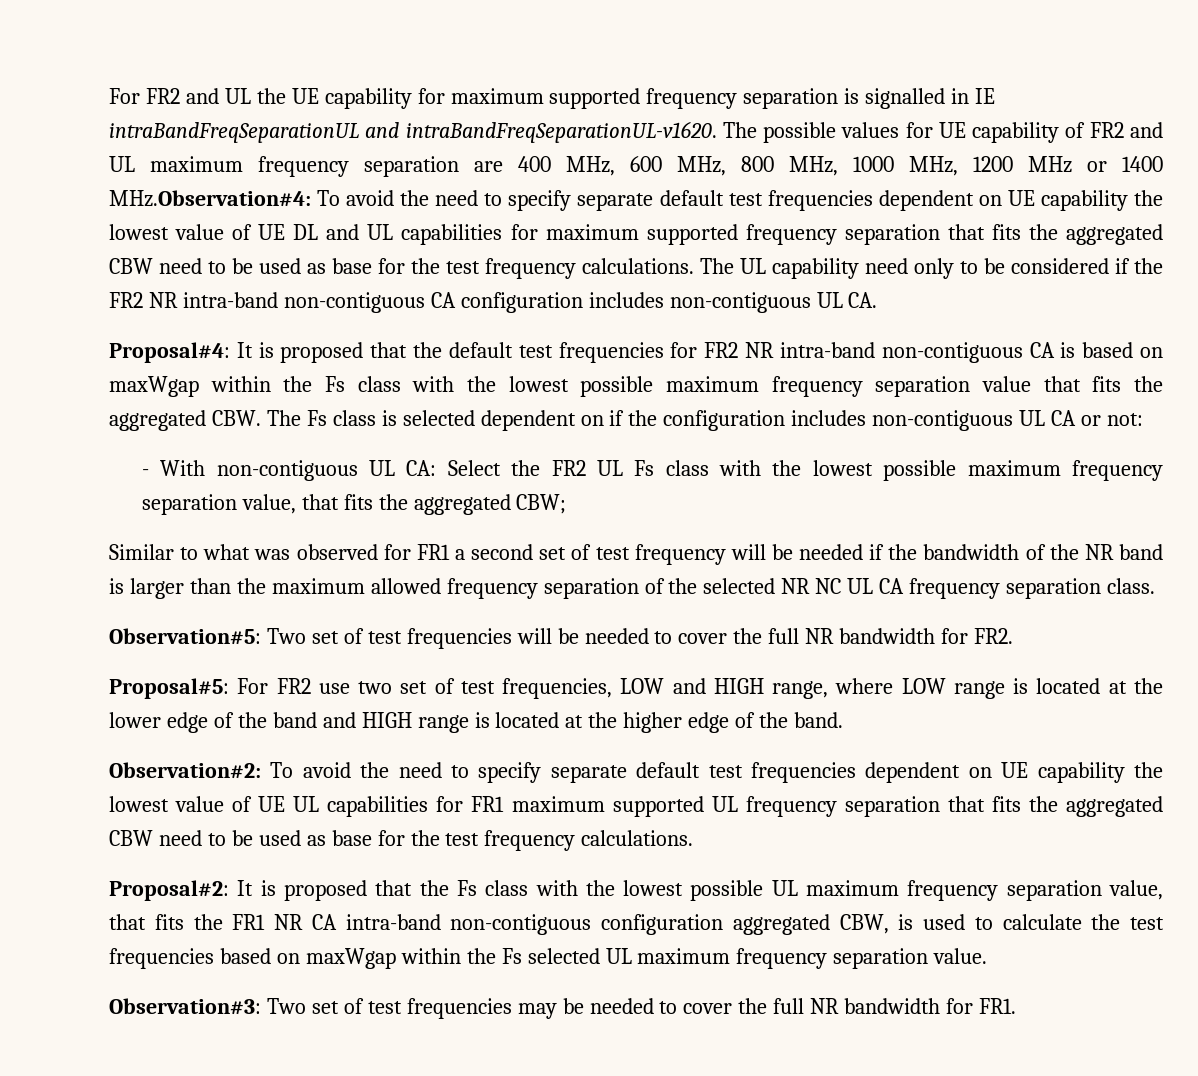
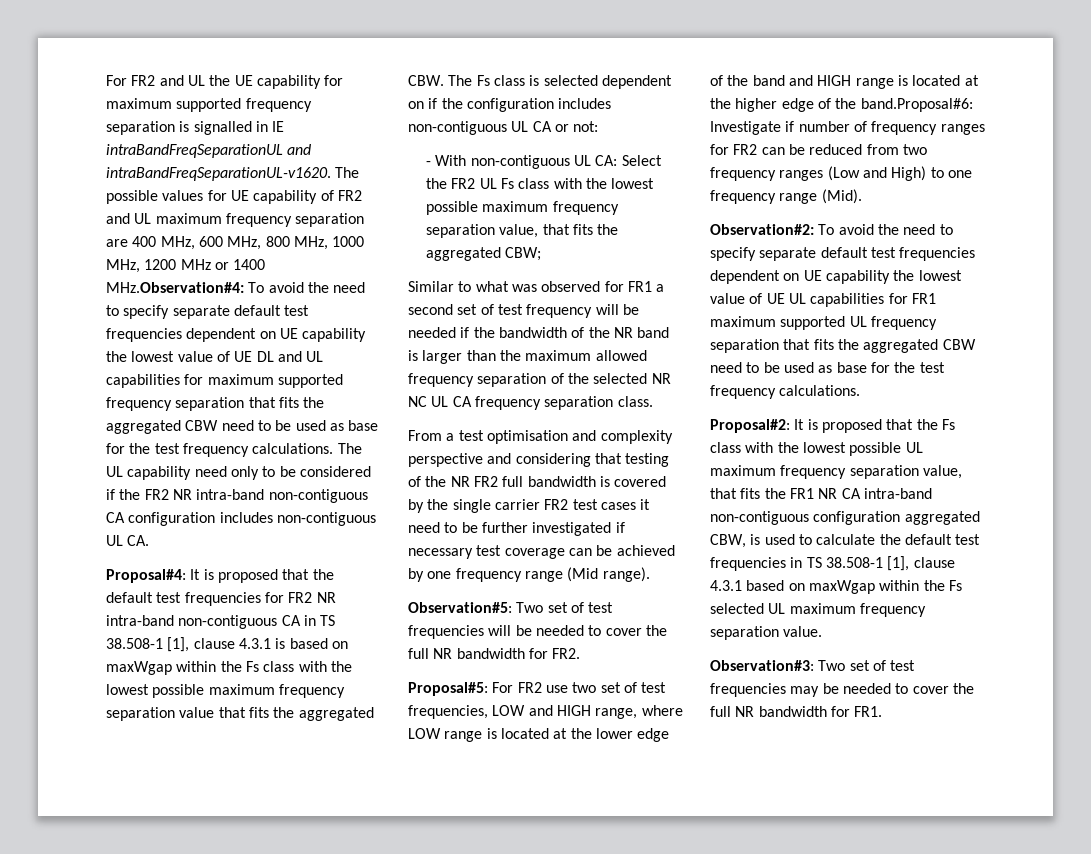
- Proposal#4: It is proposed that the default test frequencies for FR2 NR intra-band non-contiguous CA is based on maxWgap within the Fs class with the lowest possible maximum frequency separation value that fits the aggregated CBW. The Fs class is selected dependent on if the configuration includes non-contiguous UL CA or not:
+ Proposal#4: It is proposed that the default test frequencies for FR2 NR intra-band non-contiguous CA in TS 38.508-1 [1], clause 4.3.1 is based on maxWgap within the Fs class with the lowest possible maximum frequency separation value that fits the aggregated CBW. The Fs class is selected dependent on if the configuration includes non-contiguous UL CA or not:
+ From a test optimisation and complexity perspective and considering that testing of the NR FR2 full bandwidth is covered by the single carrier FR2 test cases it need to be further investigated if necessary test coverage can be achieved by one frequency range (Mid range).
- Proposal#5: For FR2 use two set of test frequencies, LOW and HIGH range, where LOW range is located at the lower edge of the band and HIGH range is located at the higher edge of the band.
+ Proposal#5: For FR2 use two set of test frequencies, LOW and HIGH range, where LOW range is located at the lower edge of the band and HIGH range is located at the higher edge of the band.Proposal#6: Investigate if number of frequency ranges for FR2 can be reduced from two frequency ranges (Low and High) to one frequency range (Mid).
- Proposal#2: It is proposed that the Fs class with the lowest possible UL maximum frequency separation value, that fits the FR1 NR CA intra-band non-contiguous configuration aggregated CBW, is used to calculate the test frequencies based on maxWgap within the Fs selected UL maximum frequency separation value.
+ Proposal#2: It is proposed that the Fs class with the lowest possible UL maximum frequency separation value, that fits the FR1 NR CA intra-band non-contiguous configuration aggregated CBW, is used to calculate the default test frequencies in TS 38.508-1 [1], clause 4.3.1 based on maxWgap within the Fs selected UL maximum frequency separation value.

